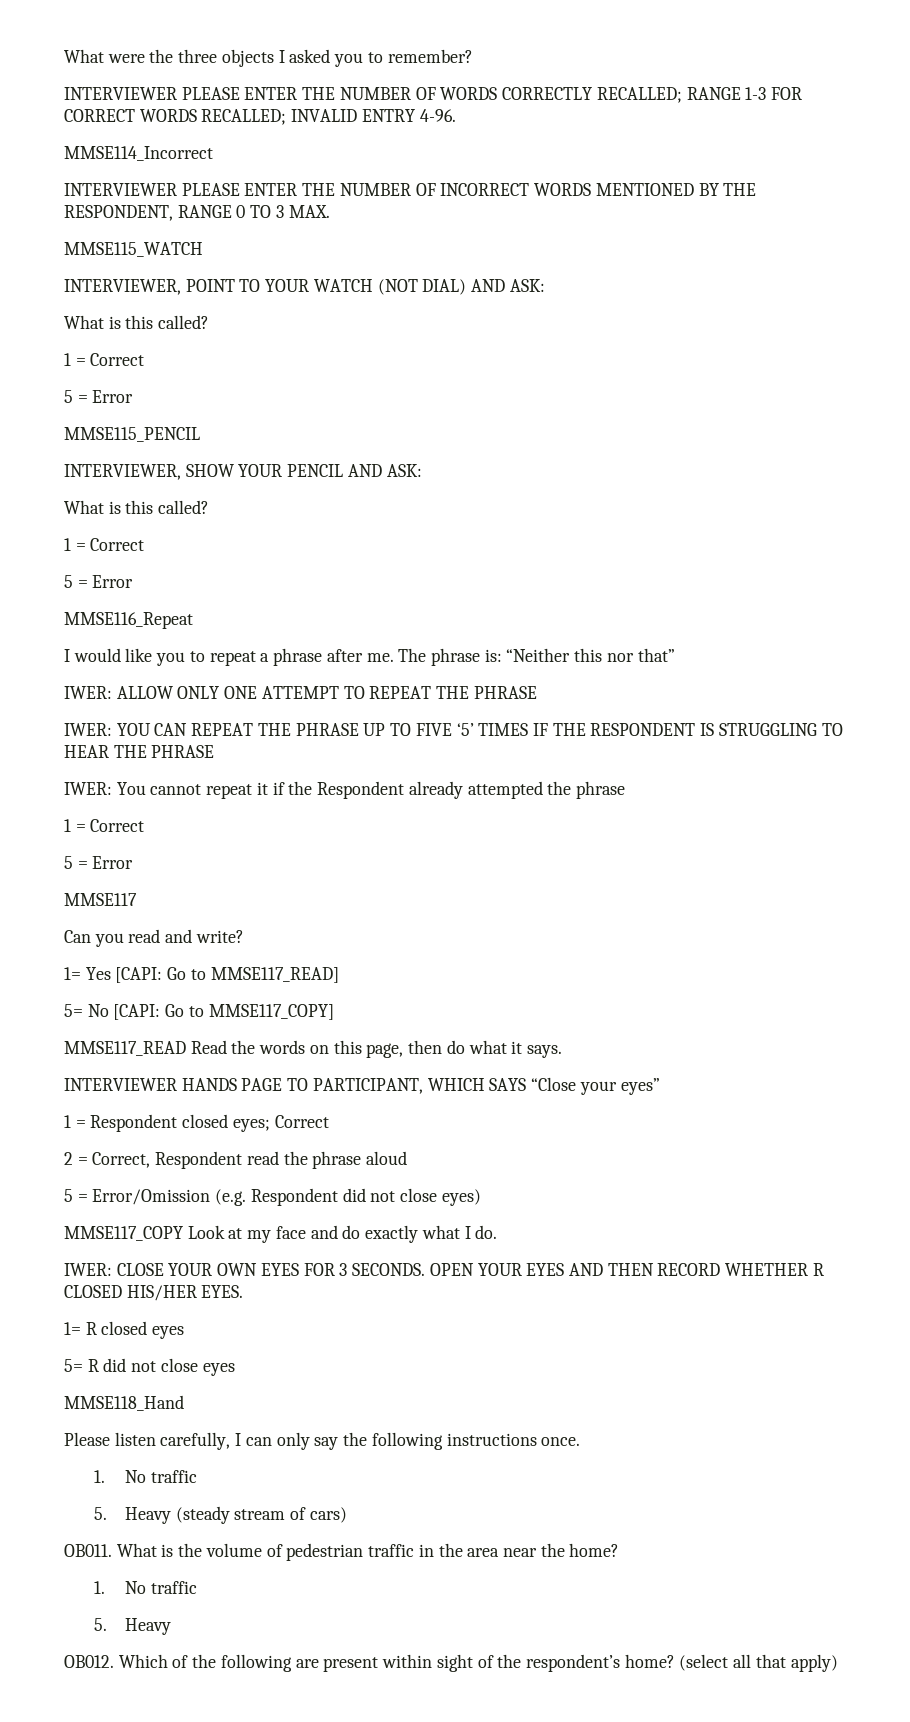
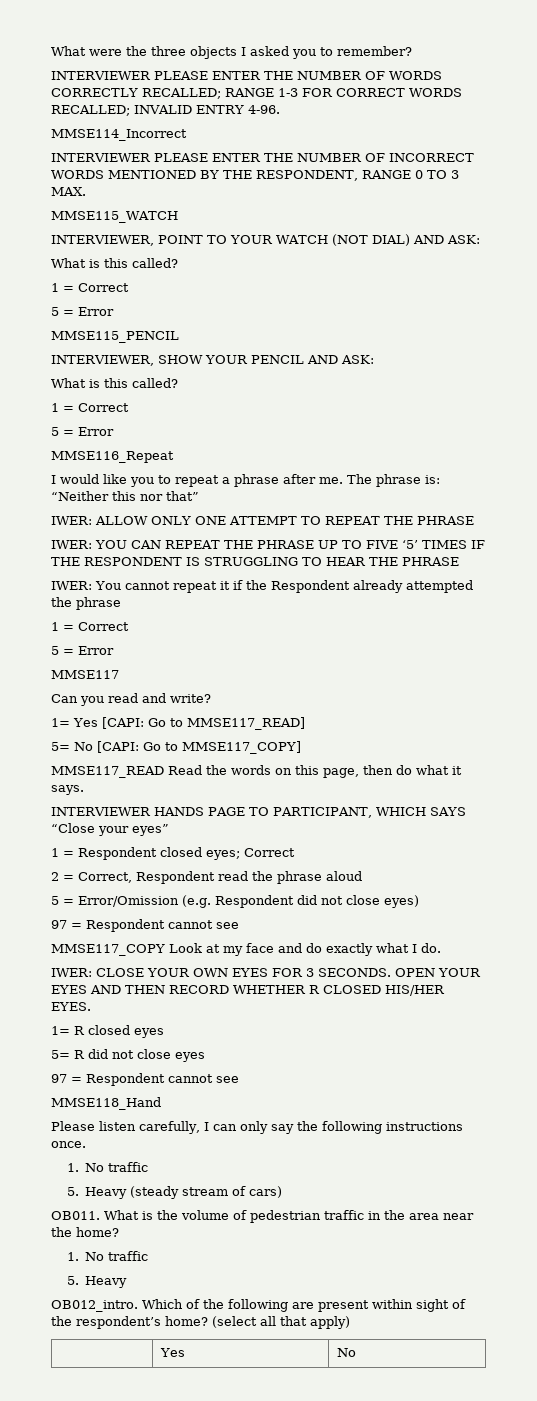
  5 = Error/Omission (e.g. Respondent did not close eyes)
+ 97 = Respondent cannot see
  5= R did not close eyes
+ 97 = Respondent cannot see
- OB012.
+ OB012_intro.
+ | Yes | No

